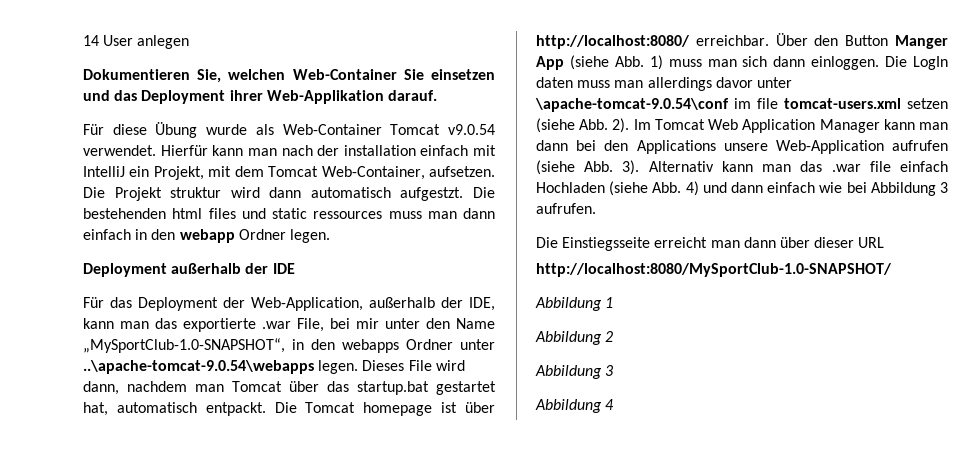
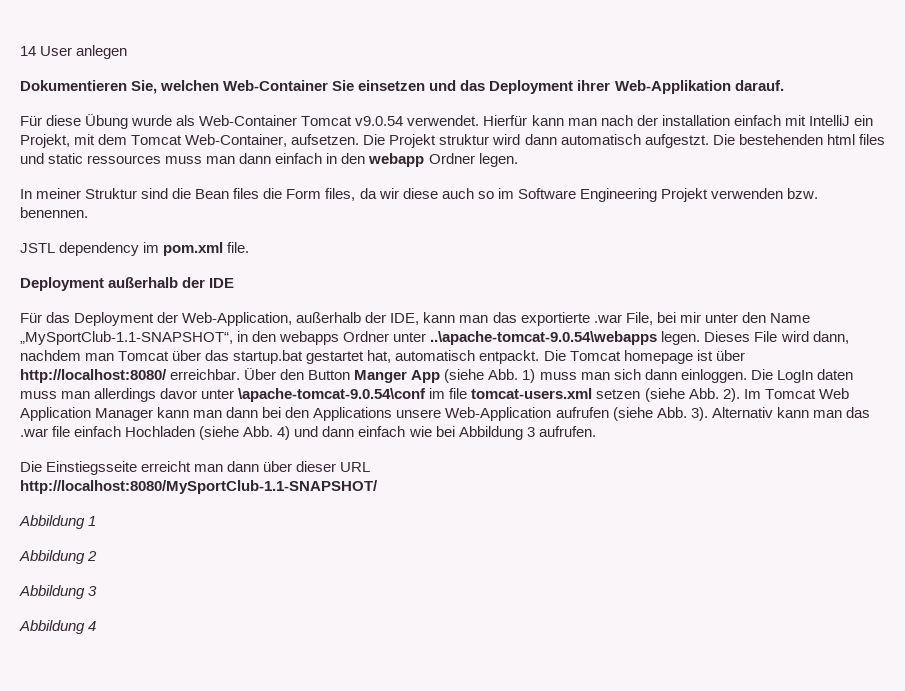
+ In meiner Struktur sind die Bean files die Form files, da wir diese auch so im Software Engineering Projekt verwenden bzw. benennen.
+ JSTL dependency im pom.xml file.
- Für das Deployment der Web-Application, außerhalb der IDE, kann man das exportierte .war File, bei mir unter den Name „MySportClub-1.0-SNAPSHOT“, in den webapps Ordner unter ..\apache-tomcat-9.0.54\webapps legen.
+ Für das Deployment der Web-Application, außerhalb der IDE, kann man das exportierte .war File, bei mir unter den Name „MySportClub-1.1-SNAPSHOT“, in den webapps Ordner unter ..\apache-tomcat-9.0.54\webapps legen.
- http://localhost:8080/MySportClub-1.0-SNAPSHOT/
+ http://localhost:8080/MySportClub-1.1-SNAPSHOT/

